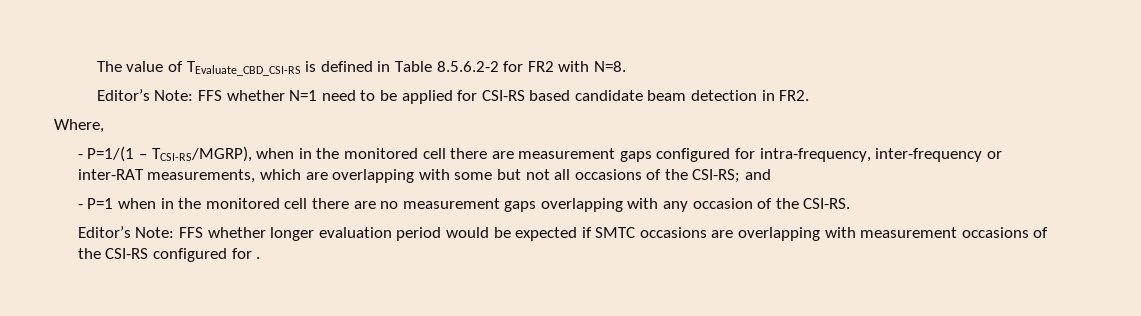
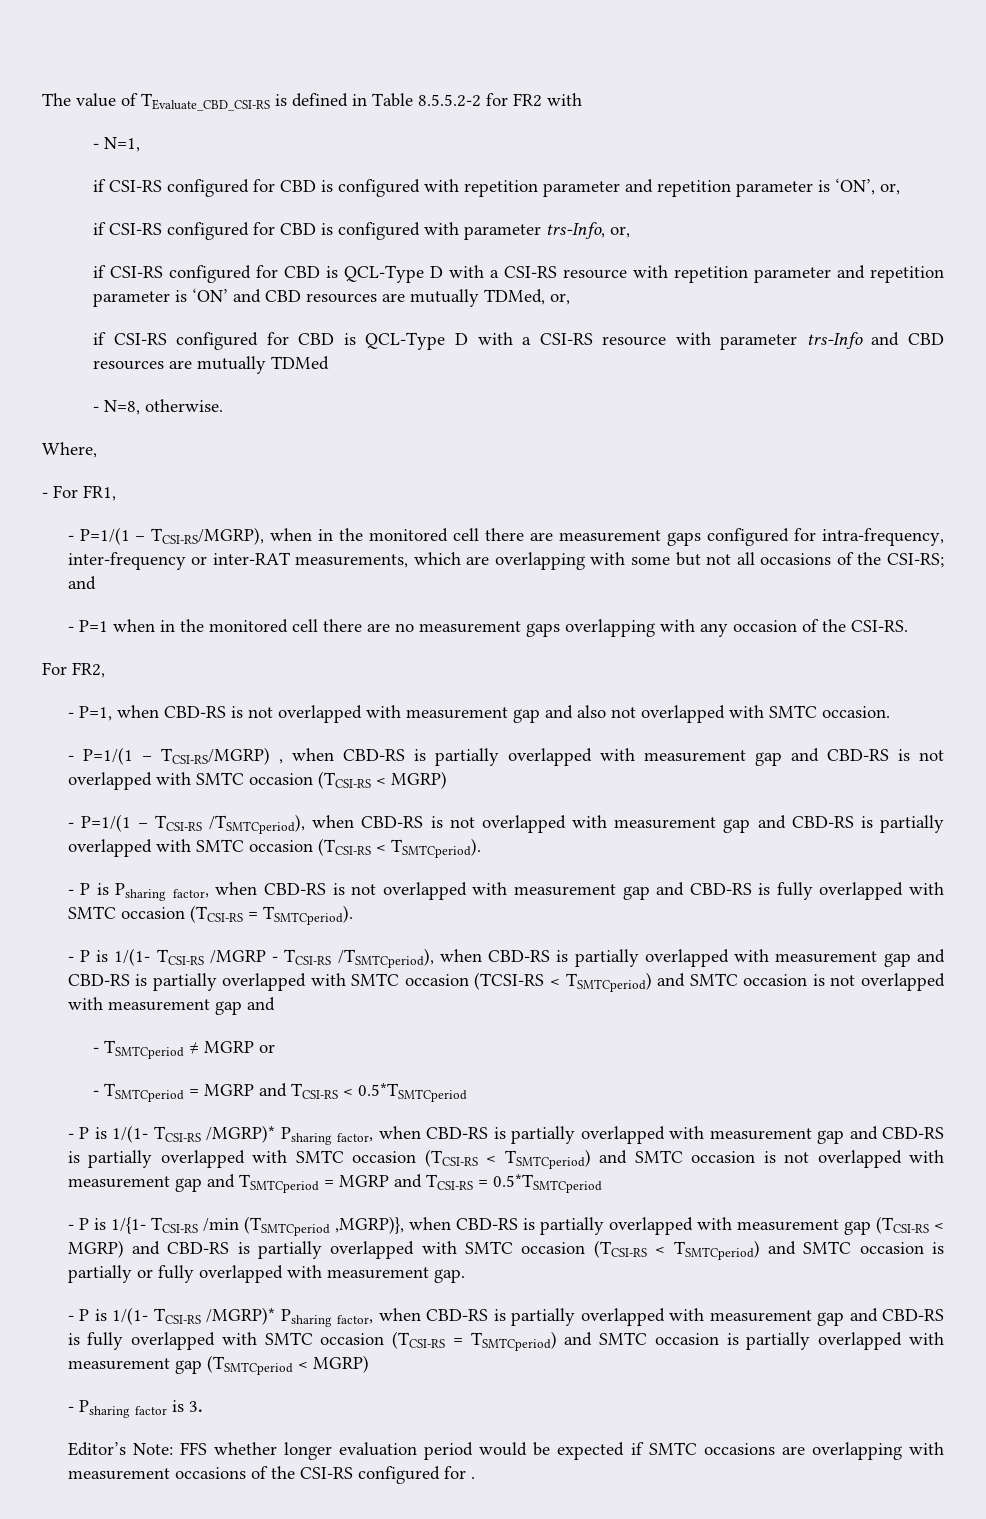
- The value of TEvaluate_CBD_CSI-RS is defined in Table 8.5.6.2-2 for FR2 with N=8.
- Editor’s Note: FFS whether N=1 need to be applied for CSI-RS based candidate beam detection in FR2.
+ The value of TEvaluate_CBD_CSI-RS is defined in Table 8.5.5.2-2 for FR2 with
+ - N=1,
+ if CSI-RS configured for CBD is configured with repetition parameter and repetition parameter is ‘ON’, or,
+ if CSI-RS configured for CBD is configured with parameter trs-Info, or,
+ if CSI-RS configured for CBD is QCL-Type D with a CSI-RS resource with repetition parameter and repetition parameter is ‘ON’ and CBD resources are mutually TDMed, or,
+ if CSI-RS configured for CBD is QCL-Type D with a CSI-RS resource with parameter trs-Info and CBD resources are mutually TDMed
+ - N=8, otherwise.
  Where,
+ - For FR1,
+ For FR2,
+ - P=1, when CBD-RS is not overlapped with measurement gap and also not overlapped with SMTC occasion.
+ - P=1/(1 – TCSI-RS/MGRP) , when CBD-RS is partially overlapped with measurement gap and CBD-RS is not overlapped with SMTC occasion (TCSI-RS < MGRP)
+ - P=1/(1 – TCSI-RS /TSMTCperiod), when CBD-RS is not overlapped with measurement gap and CBD-RS is partially overlapped with SMTC occasion (TCSI-RS < TSMTCperiod).
+ - P is Psharing factor, when CBD-RS is not overlapped with measurement gap and CBD-RS is fully overlapped with SMTC occasion (TCSI-RS = TSMTCperiod).
+ - P is 1/(1- TCSI-RS /MGRP - TCSI-RS /TSMTCperiod), when CBD-RS is partially overlapped with measurement gap and CBD-RS is partially overlapped with SMTC occasion (TCSI-RS < TSMTCperiod) and SMTC occasion is not overlapped with measurement gap and
+ - TSMTCperiod ≠ MGRP or
+ - TSMTCperiod = MGRP and TCSI-RS < 0.5*TSMTCperiod
+ - P is 1/(1- TCSI-RS /MGRP)* Psharing factor, when CBD-RS is partially overlapped with measurement gap and CBD-RS is partially overlapped with SMTC occasion (TCSI-RS < TSMTCperiod) and SMTC occasion is not overlapped with measurement gap and TSMTCperiod = MGRP and TCSI-RS = 0.5*TSMTCperiod
+ - P is 1/{1- TCSI-RS /min (TSMTCperiod ,MGRP)}, when CBD-RS is partially overlapped with measurement gap (TCSI-RS < MGRP) and CBD-RS is partially overlapped with SMTC occasion (TCSI-RS < TSMTCperiod) and SMTC occasion is partially or fully overlapped with measurement gap.
+ - P is 1/(1- TCSI-RS /MGRP)* Psharing factor, when CBD-RS is partially overlapped with measurement gap and CBD-RS is fully overlapped with SMTC occasion (TCSI-RS = TSMTCperiod) and SMTC occasion is partially overlapped with measurement gap (TSMTCperiod < MGRP)
+ - Psharing factor is 3.

